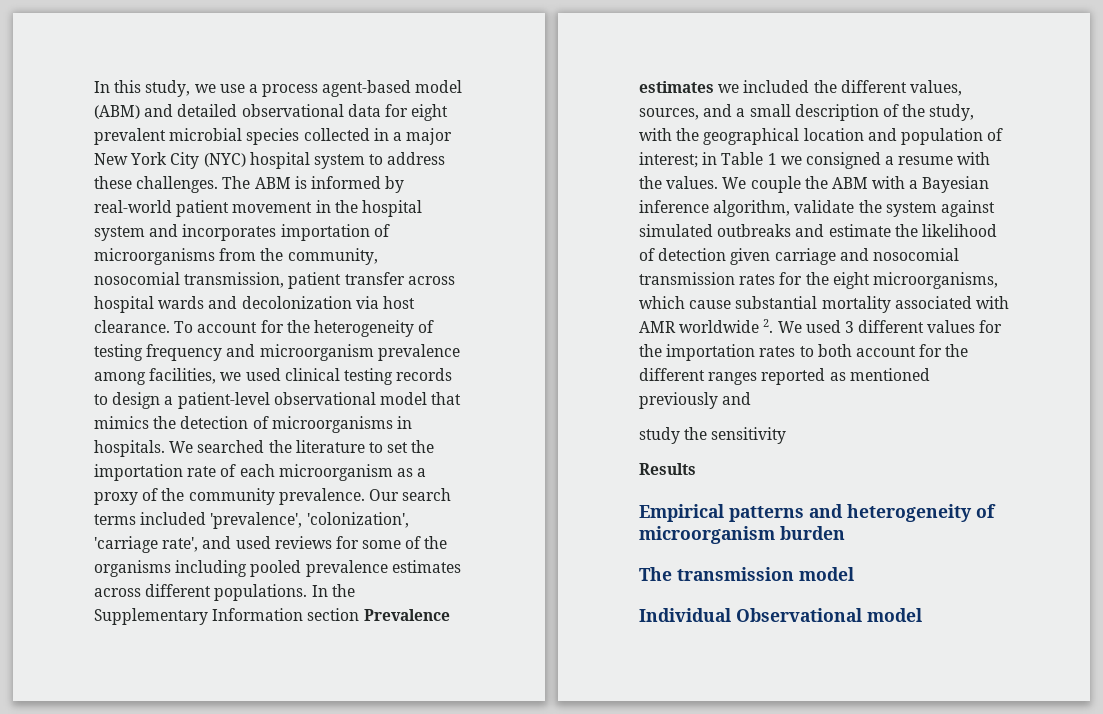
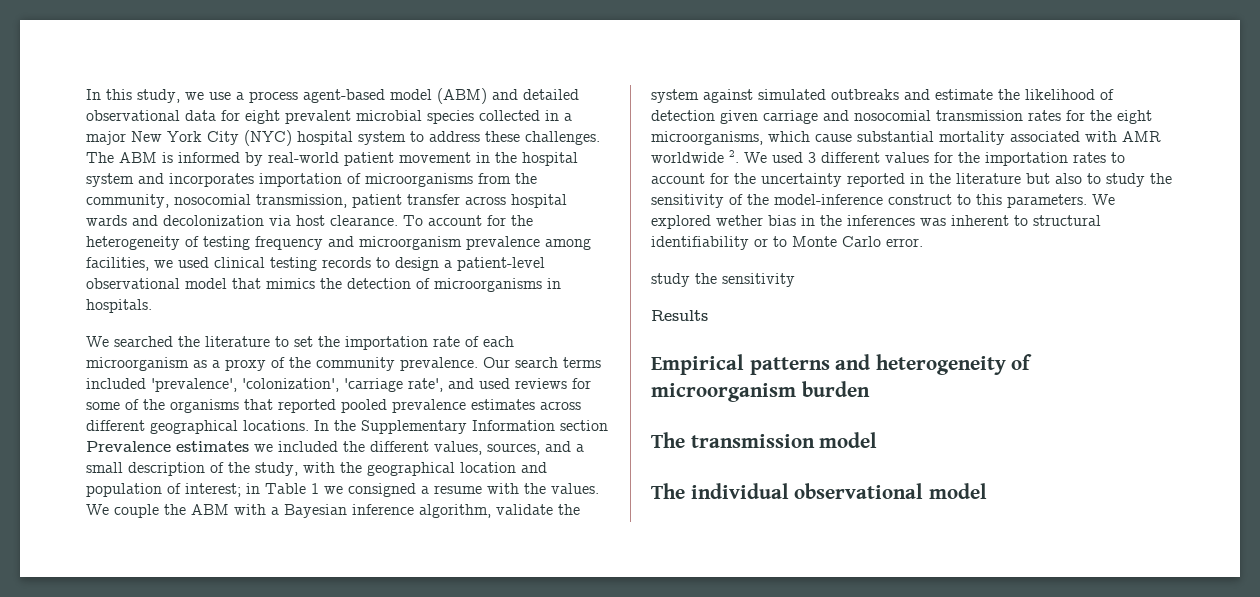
- To account for the heterogeneity of testing frequency and microorganism prevalence among facilities, we used clinical testing records to design a patient-level observational model that mimics the detection of microorganisms in hospitals. We searched the literature to set the importation rate of each microorganism as a proxy of the community prevalence.
+ To account for the heterogeneity of testing frequency and microorganism prevalence among facilities, we used clinical testing records to design a patient-level observational model that mimics the detection of microorganisms in hospitals.
+ We searched the literature to set the importation rate of each microorganism as a proxy of the community prevalence.
- Our search terms included 'prevalence', 'colonization', 'carriage rate', and used reviews for some of the organisms including pooled prevalence estimates across different populations.
+ Our search terms included 'prevalence', 'colonization', 'carriage rate', and used reviews for some of the organisms that reported pooled prevalence estimates across different geographical locations.
- We couple the ABM with a Bayesian inference algorithm, validate the system against simulated outbreaks and estimate the likelihood of detection given carriage and nosocomial transmission rates for the eight microorganisms, which cause substantial mortality associated with AMR worldwide 2. We used 3 different values for the importation rates to both account for the different ranges reported as mentioned previously and
+ We couple the ABM with a Bayesian inference algorithm, validate the system against simulated outbreaks and estimate the likelihood of detection given carriage and nosocomial transmission rates for the eight microorganisms, which cause substantial mortality associated with AMR worldwide 2. We used 3 different values for the importation rates to account for the uncertainty reported in the literature but also to study the sensitivity of the model-inference construct to this parameters. We explored wether bias in the inferences was inherent to structural identifiability or to Monte Carlo error.
- Individual Observational model
+ The individual observational model

